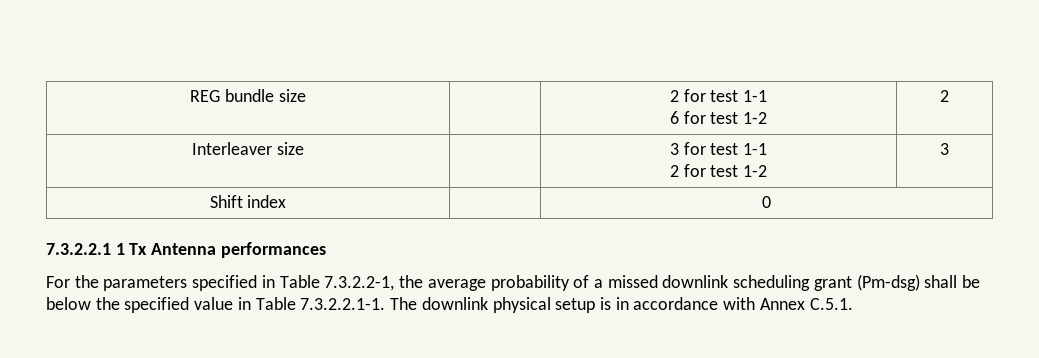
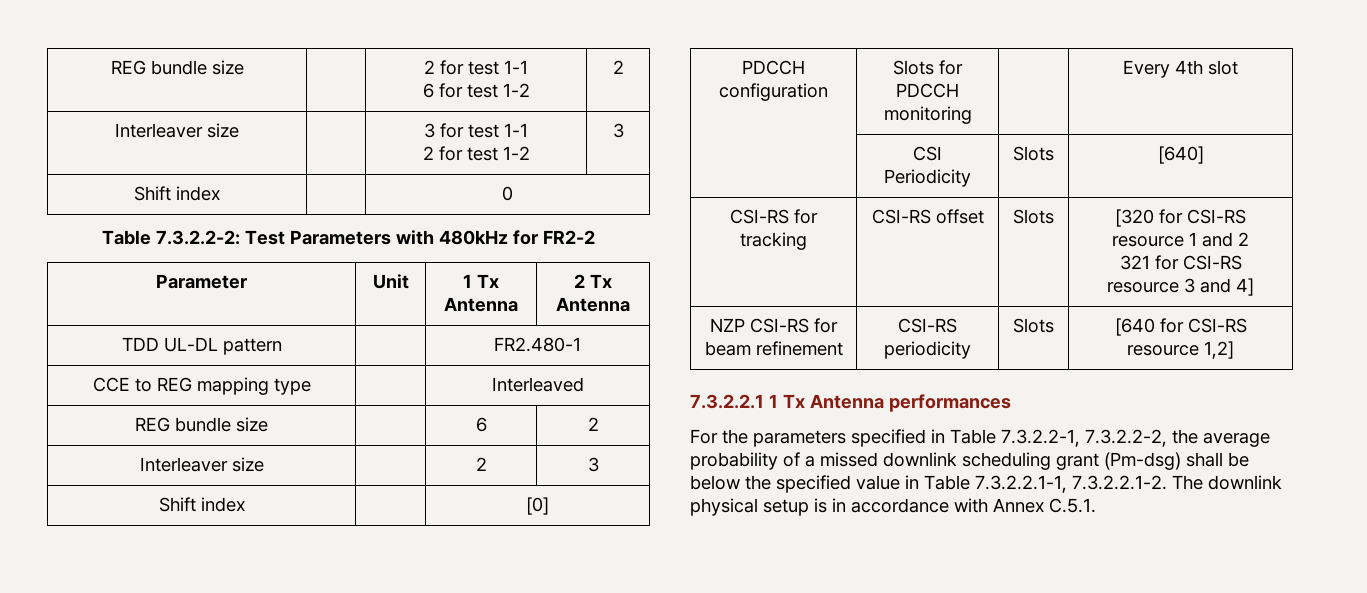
+ Table 7.3.2.2-2: Test Parameters with 480kHz for FR2-2
+ Parameter | Unit | 1 Tx Antenna | 2 Tx Antenna
+ TDD UL-DL pattern | | FR2.480-1
+ CCE to REG mapping type | | Interleaved
+ REG bundle size | | 6 | 2
+ Interleaver size | | 2 | 3
+ Shift index | | [0]
+ PDCCH configuration | Slots for PDCCH monitoring | | Every 4th slot
+ | CSI Periodicity | Slots | [640]
+ CSI-RS for tracking | CSI-RS offset | Slots | [320 for CSI-RS resource 1 and 2
+ 321 for CSI-RS resource 3 and 4]
+ NZP CSI-RS for beam refinement | CSI-RS periodicity | Slots | [640 for CSI-RS resource 1,2]
- For the parameters specified in Table 7.3.2.2-1, the average probability of a missed downlink scheduling grant (Pm-dsg) shall be below the specified value in Table 7.3.2.2.1-1. The downlink physical setup is in accordance with Annex C.5.1.
+ For the parameters specified in Table 7.3.2.2-1, 7.3.2.2-2, the average probability of a missed downlink scheduling grant (Pm-dsg) shall be below the specified value in Table 7.3.2.2.1-1, 7.3.2.2.1-2. The downlink physical setup is in accordance with Annex C.5.1.

